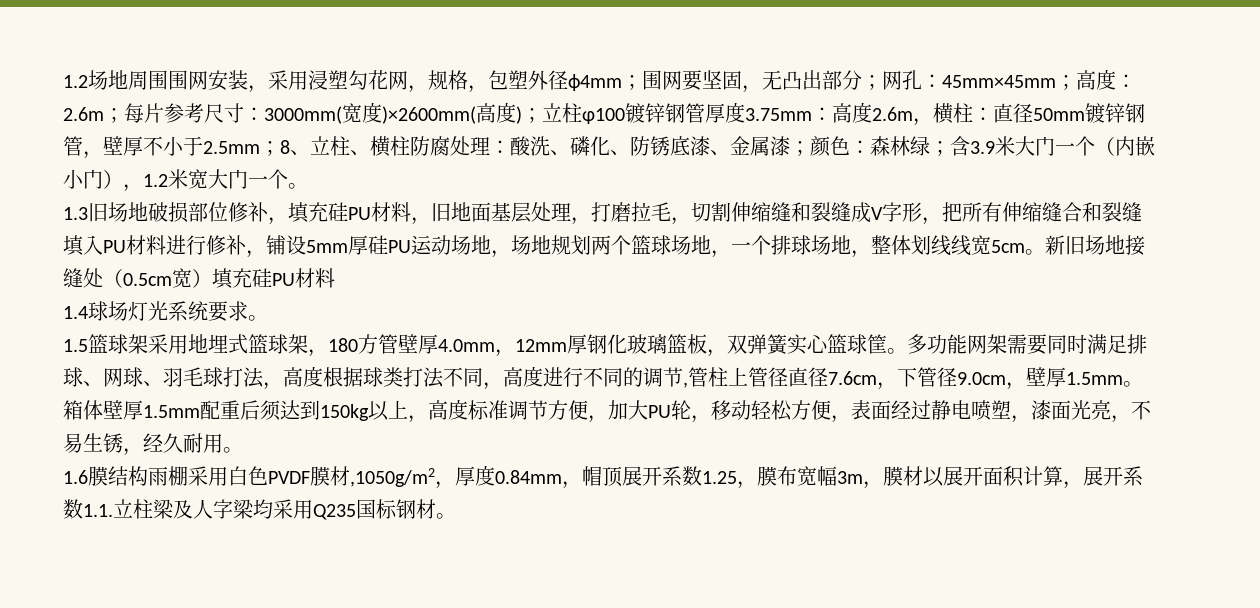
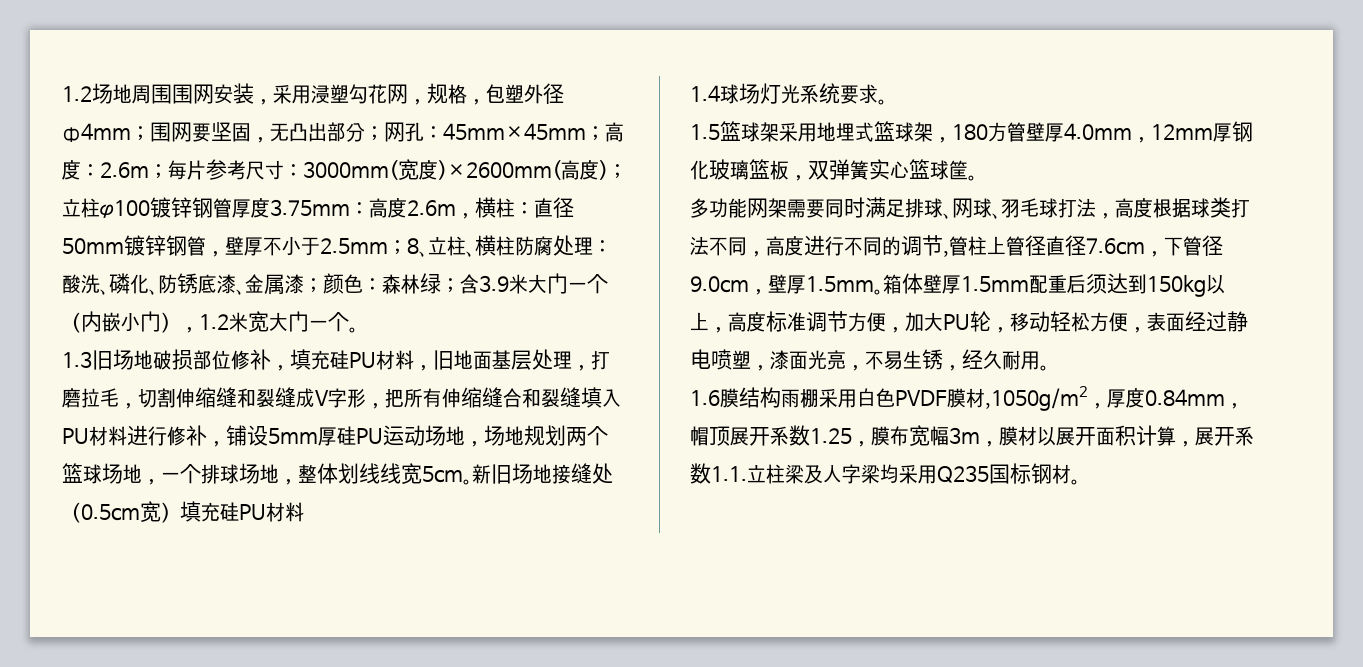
- 1.5篮球架采用地埋式篮球架，180方管壁厚4.0mm，12mm厚钢化玻璃篮板，双弹簧实心篮球筐。多功能网架需要同时满足排球、网球、羽毛球打法，高度根据球类打法不同，高度进行不同的调节,管柱上管径直径7.6cm，下管径9.0cm，壁厚1.5mm。
+ 1.5篮球架采用地埋式篮球架，180方管壁厚4.0mm，12mm厚钢化玻璃篮板，双弹簧实心篮球筐。
+ 多功能网架需要同时满足排球、网球、羽毛球打法，高度根据球类打法不同，高度进行不同的调节,管柱上管径直径7.6cm，下管径9.0cm，壁厚1.5mm。

